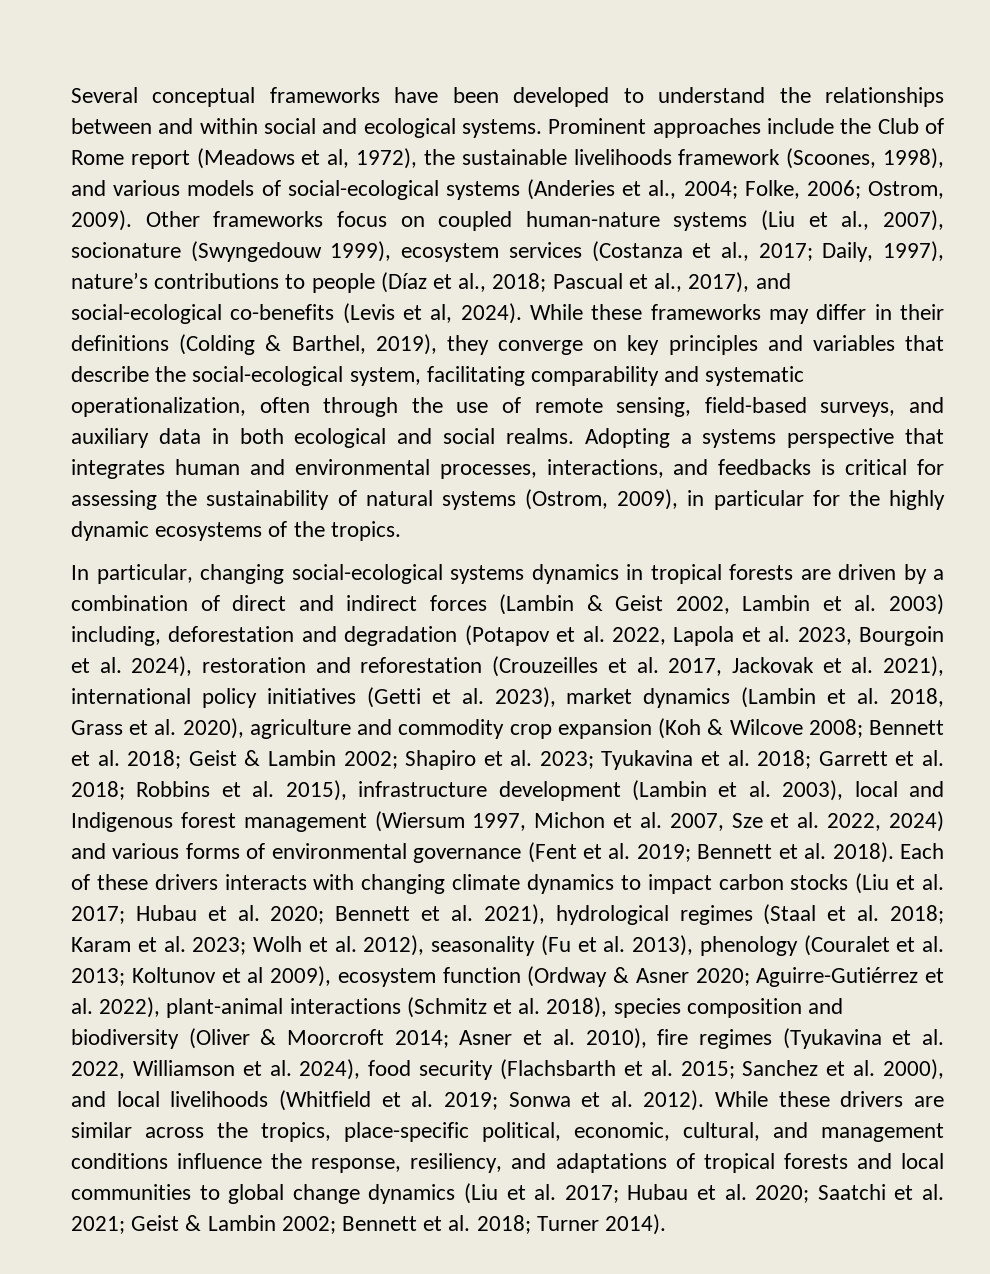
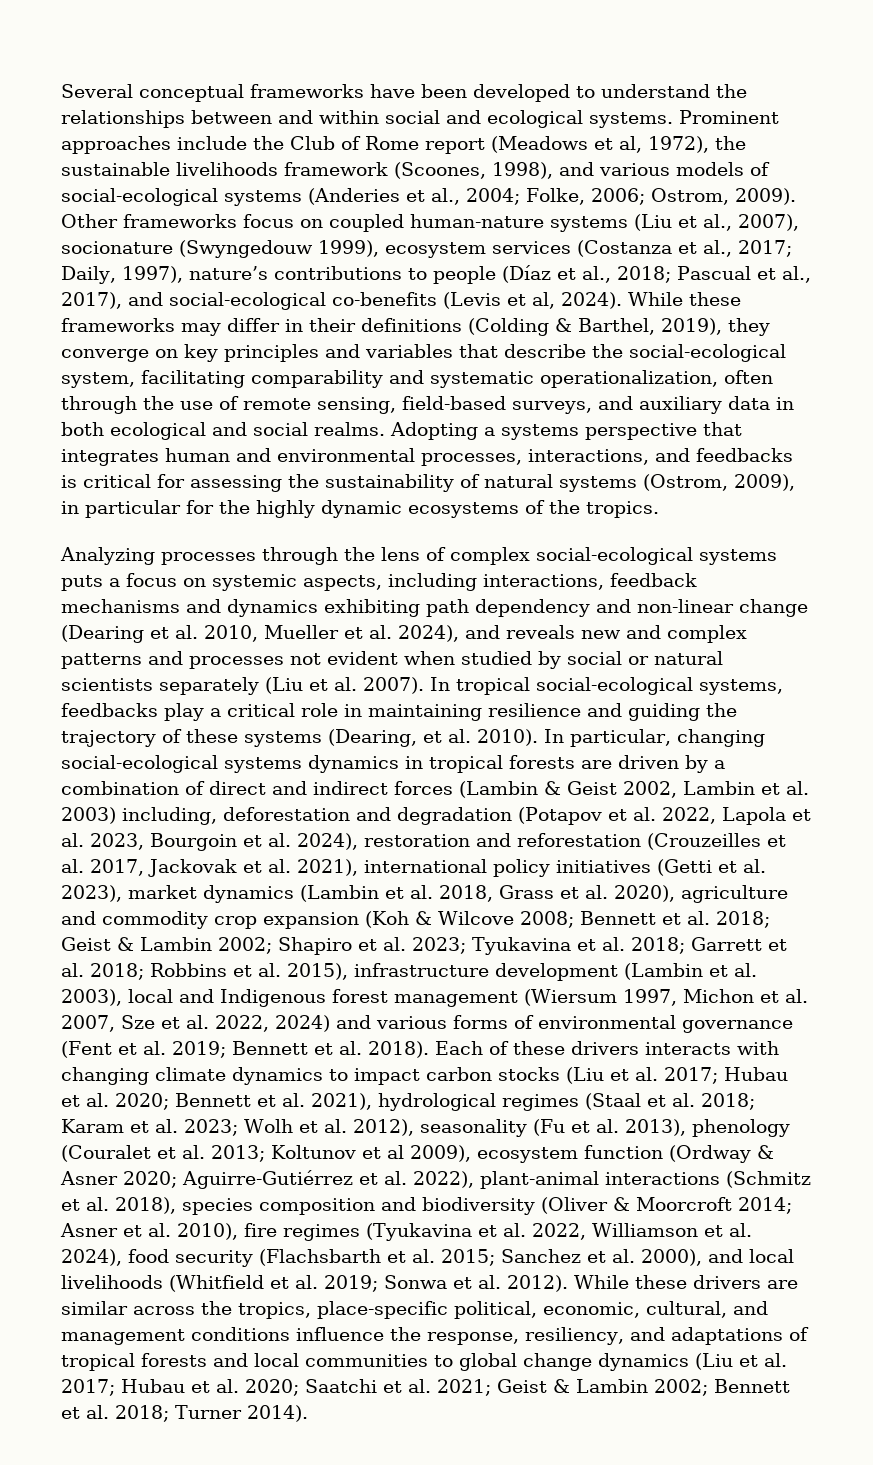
+ Analyzing processes through the lens of complex social-ecological systems puts a focus on systemic aspects, including interactions, feedback mechanisms and dynamics exhibiting path dependency and non-linear change (Dearing et al. 2010, Mueller et al. 2024), and reveals new and complex patterns and processes not evident when studied by social or natural scientists separately (Liu et al. 2007). In tropical social-ecological systems, feedbacks play a critical role in maintaining resilience and guiding the trajectory of these systems (Dearing, et al. 2010).

